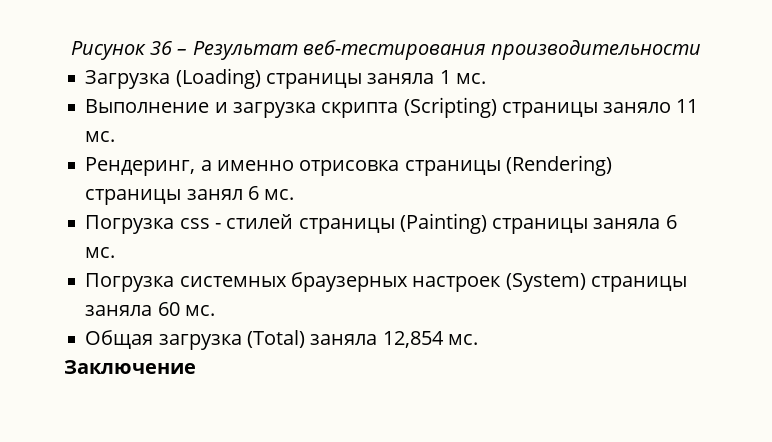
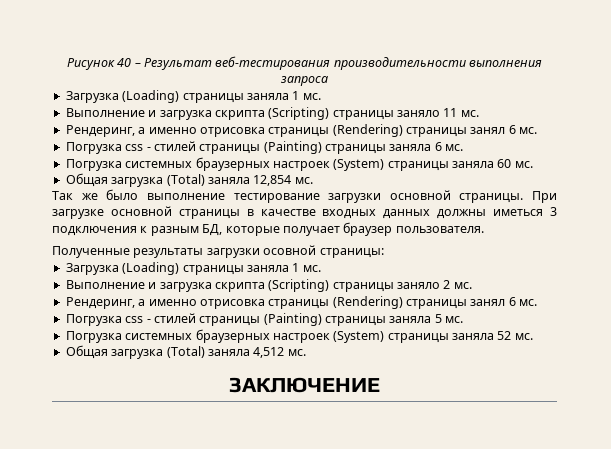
- Рисунок 36 – Результат веб-тестирования производительности
+ Рисунок 40 – Результат веб-тестирования производительности выполнения запроса
- Заключение
+ Так же было выполнение тестирование загрузки основной страницы. При загрузке основной страницы в качестве входных данных должны иметься 3 подключения к разным БД, которые получает браузер пользователя.
+ Полученные результаты загрузки осовной страницы:
+ Загрузка (Loading) страницы заняла 1 мс.
+ Выполнение и загрузка скрипта (Scripting) страницы заняло 2 мс.
+ Рендеринг, а именно отрисовка страницы (Rendering) страницы занял 6 мс.
+ Погрузка css - стилей страницы (Painting) страницы заняла 5 мс.
+ Погрузка системных браузерных настроек (System) страницы заняла 52 мс.
+ Общая загрузка (Total) заняла 4,512 мс.
+ ЗАКЛЮЧЕНИЕ

